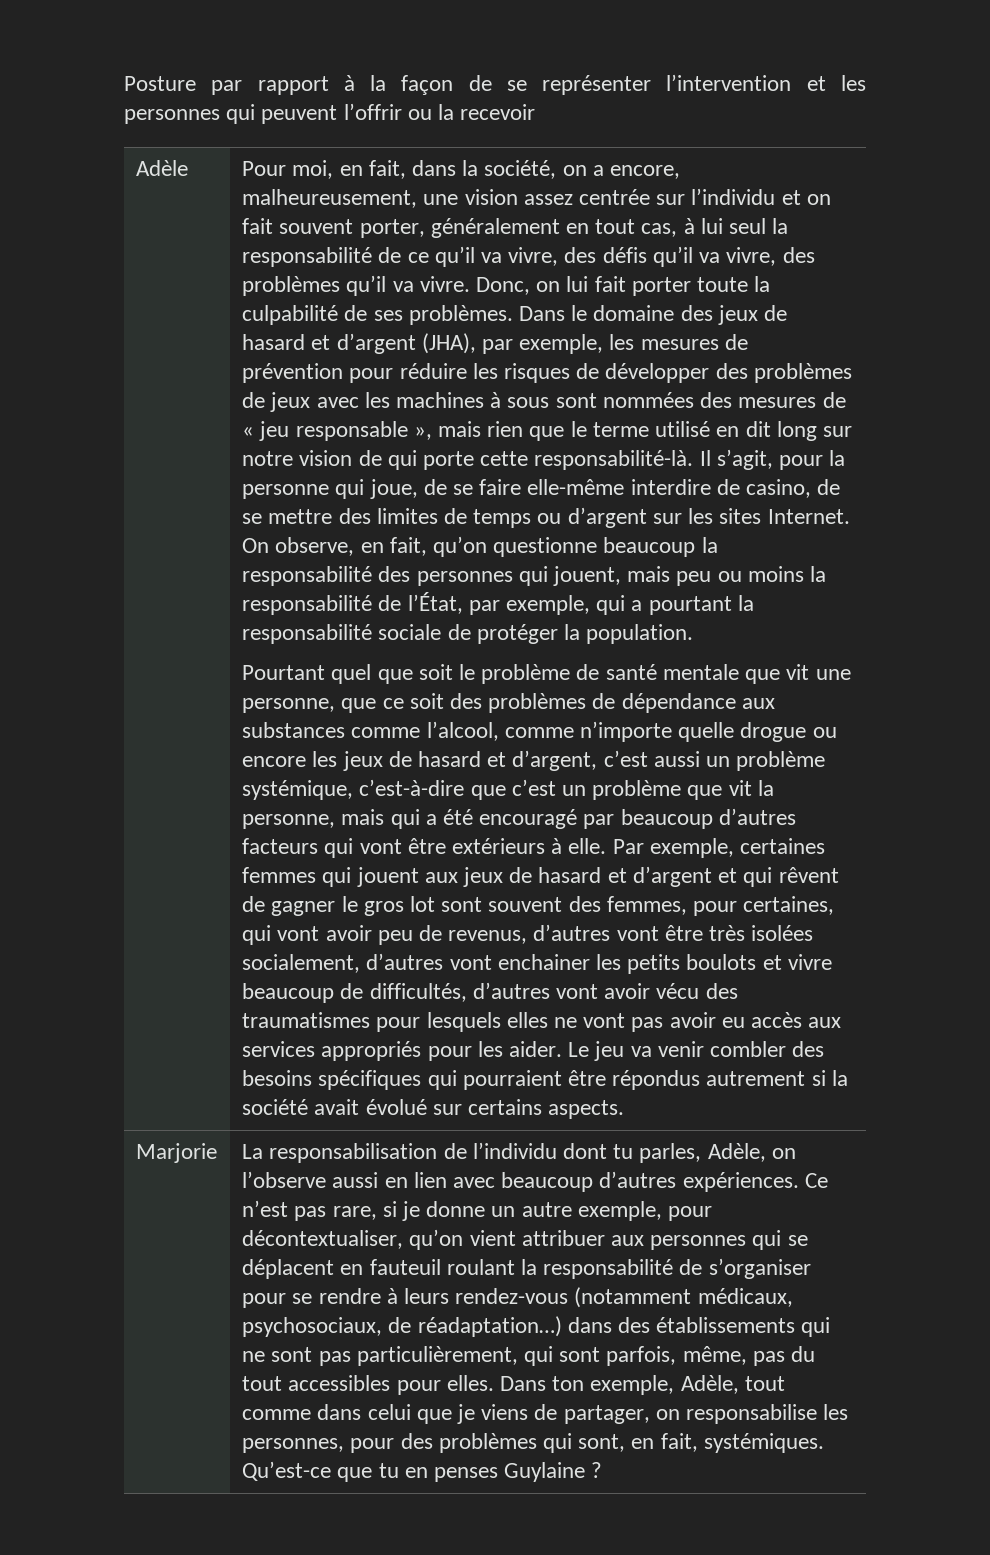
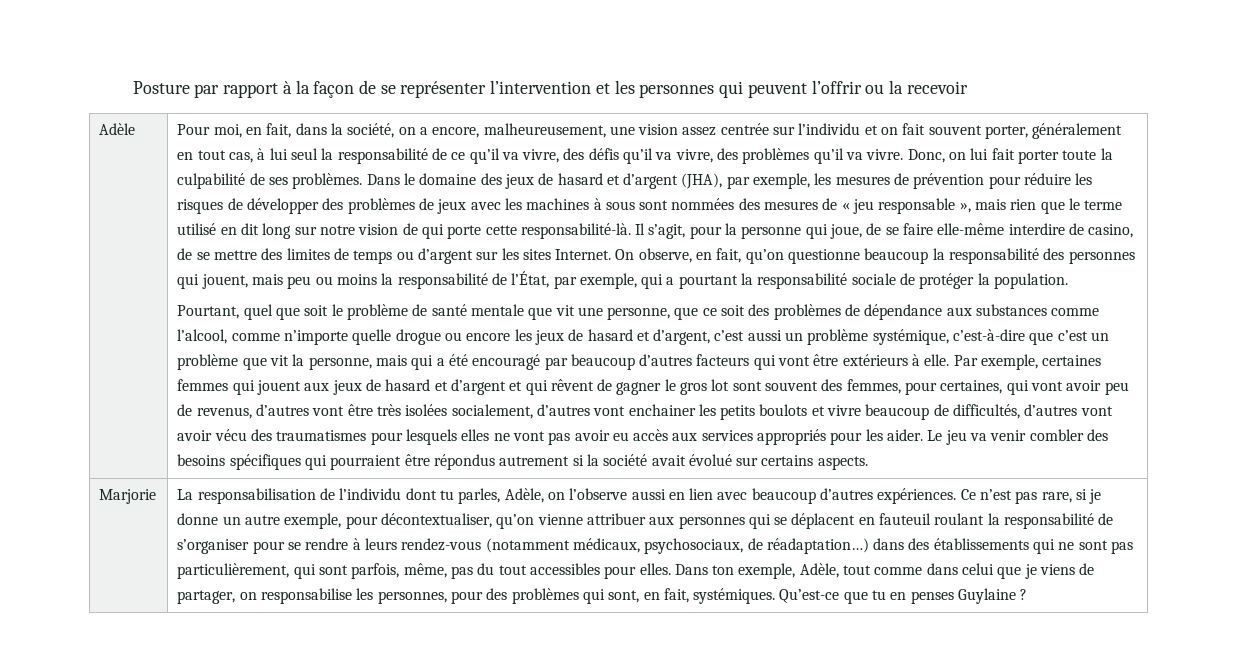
- Pourtant quel que soit le problème de santé mentale que vit une personne, que ce soit des problèmes de dépendance aux substances comme l’alcool, comme n’importe quelle drogue ou encore les jeux de hasard et d’argent, c’est aussi un problème systémique, c’est-à-dire que c’est un problème que vit la personne, mais qui a été encouragé par beaucoup d’autres facteurs qui vont être extérieurs à elle.
+ Pourtant, quel que soit le problème de santé mentale que vit une personne, que ce soit des problèmes de dépendance aux substances comme l’alcool, comme n’importe quelle drogue ou encore les jeux de hasard et d’argent, c’est aussi un problème systémique, c’est-à-dire que c’est un problème que vit la personne, mais qui a été encouragé par beaucoup d’autres facteurs qui vont être extérieurs à elle.
- Ce n’est pas rare, si je donne un autre exemple, pour décontextualiser, qu’on vient attribuer aux personnes qui se déplacent en fauteuil roulant la responsabilité de s’organiser pour se rendre à leurs rendez-vous (notamment médicaux, psychosociaux, de réadaptation…) dans des établissements qui ne sont pas particulièrement, qui sont parfois, même, pas du tout accessibles pour elles.
+ Ce n’est pas rare, si je donne un autre exemple, pour décontextualiser, qu’on vienne attribuer aux personnes qui se déplacent en fauteuil roulant la responsabilité de s’organiser pour se rendre à leurs rendez-vous (notamment médicaux, psychosociaux, de réadaptation…) dans des établissements qui ne sont pas particulièrement, qui sont parfois, même, pas du tout accessibles pour elles.

